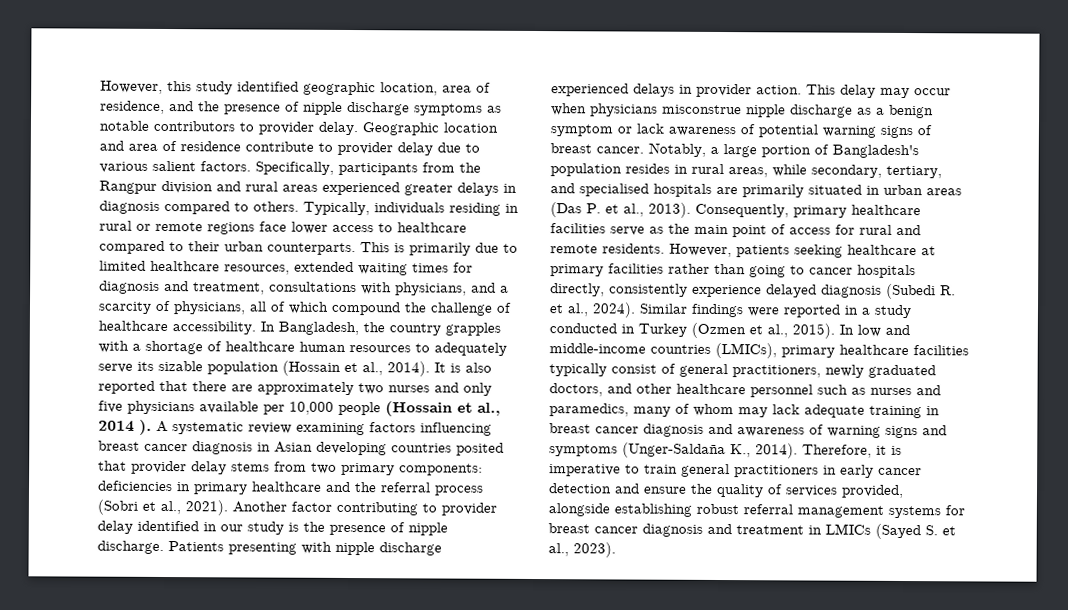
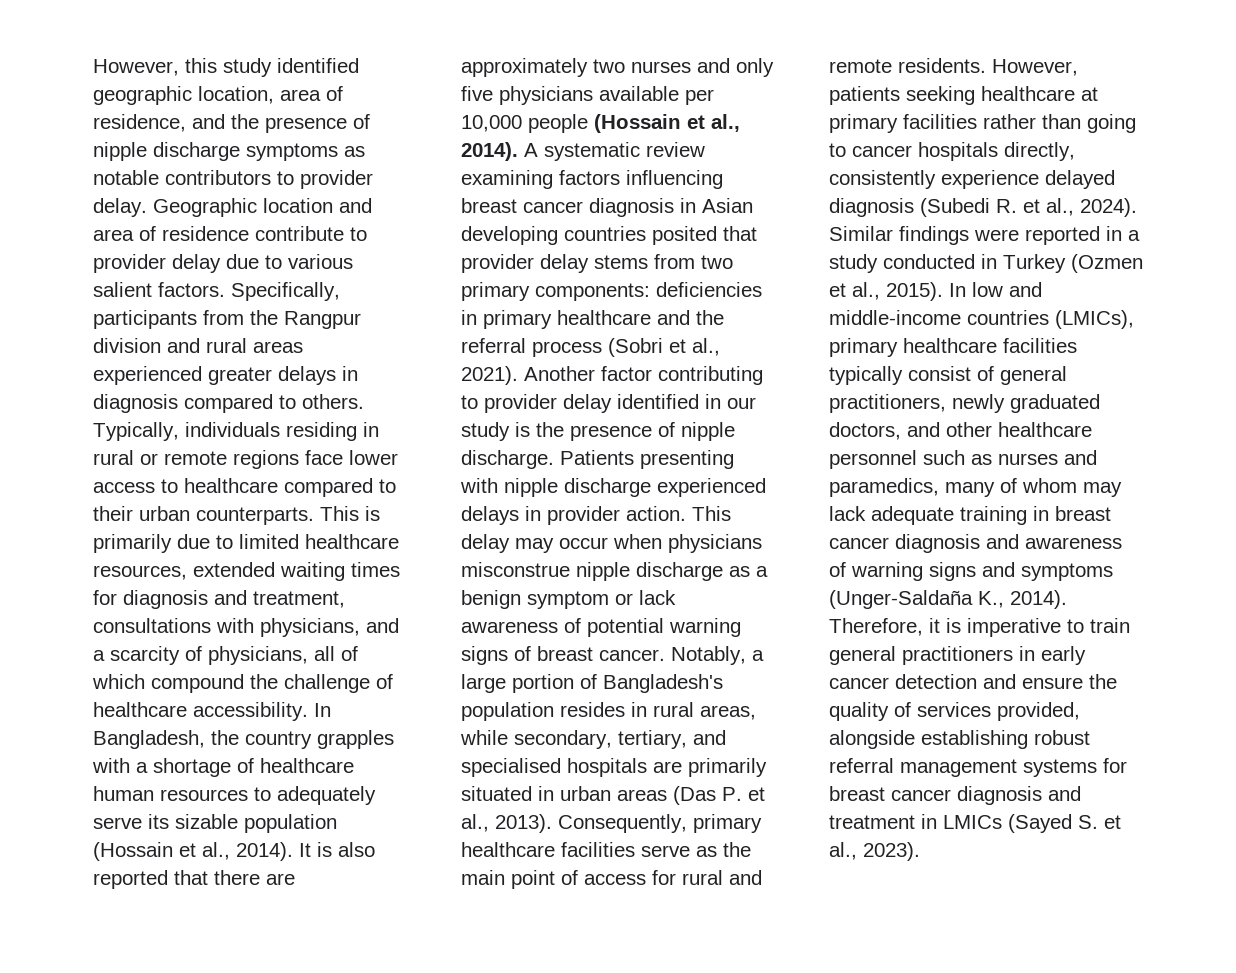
- It is also reported that there are approximately two nurses and only five physicians available per 10,000 people (Hossain et al., 2014 ).
+ It is also reported that there are approximately two nurses and only five physicians available per 10,000 people (Hossain et al., 2014).

